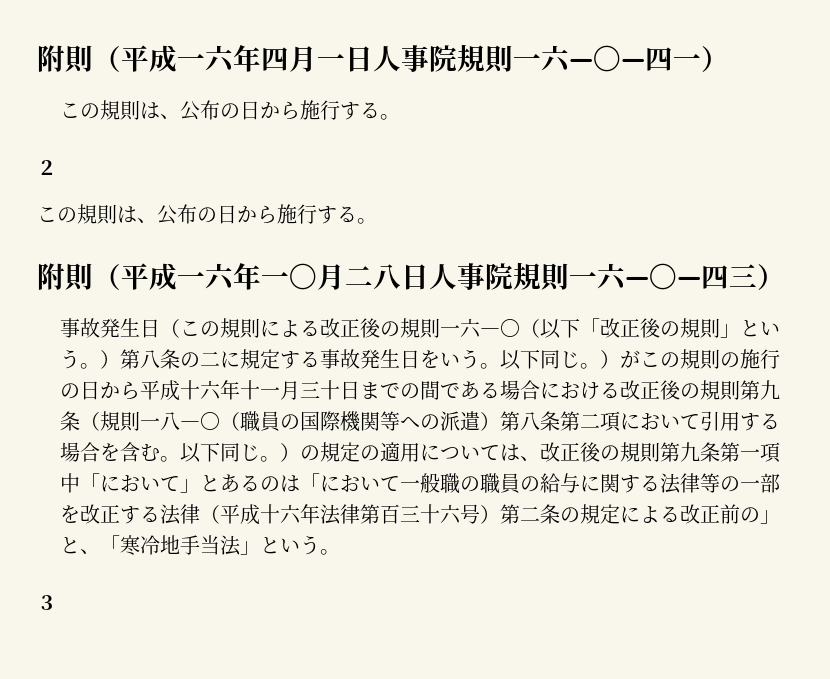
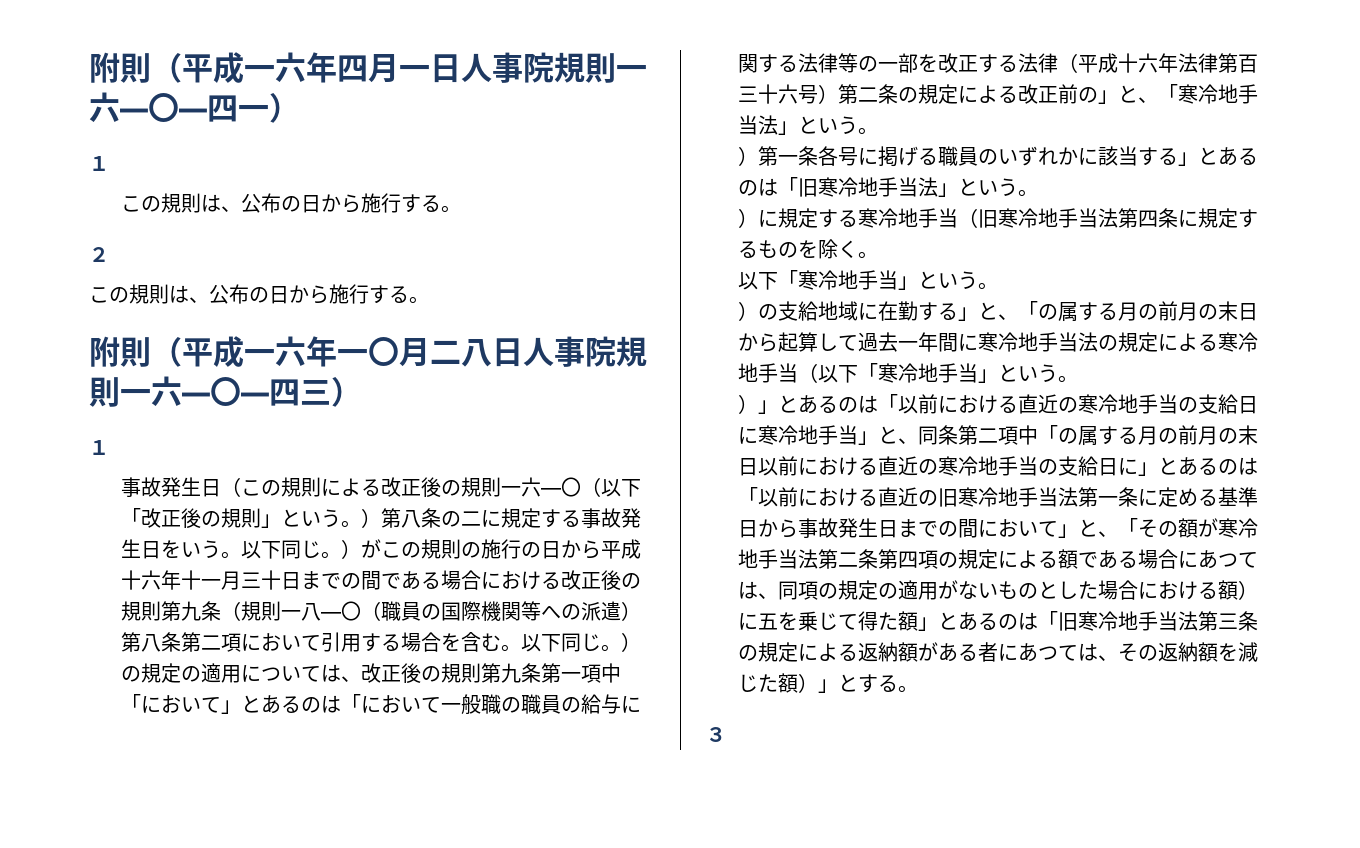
  附則（平成一六年四月一日人事院規則一六―〇―四一）
+ １
  附則（平成一六年一〇月二八日人事院規則一六―〇―四三）
+ １
+ ）第一条各号に掲げる職員のいずれかに該当する」とあるのは「旧寒冷地手当法」という。
+ ）に規定する寒冷地手当（旧寒冷地手当法第四条に規定するものを除く。
+ 以下「寒冷地手当」という。
+ ）の支給地域に在勤する」と、「の属する月の前月の末日から起算して過去一年間に寒冷地手当法の規定による寒冷地手当（以下「寒冷地手当」という。
+ ）」とあるのは「以前における直近の寒冷地手当の支給日に寒冷地手当」と、同条第二項中「の属する月の前月の末日以前における直近の寒冷地手当の支給日に」とあるのは「以前における直近の旧寒冷地手当法第一条に定める基準日から事故発生日までの間において」と、「その額が寒冷地手当法第二条第四項の規定による額である場合にあつては、同項の規定の適用がないものとした場合における額）に五を乗じて得た額」とあるのは「旧寒冷地手当法第三条の規定による返納額がある者にあつては、その返納額を減じた額）」とする。

